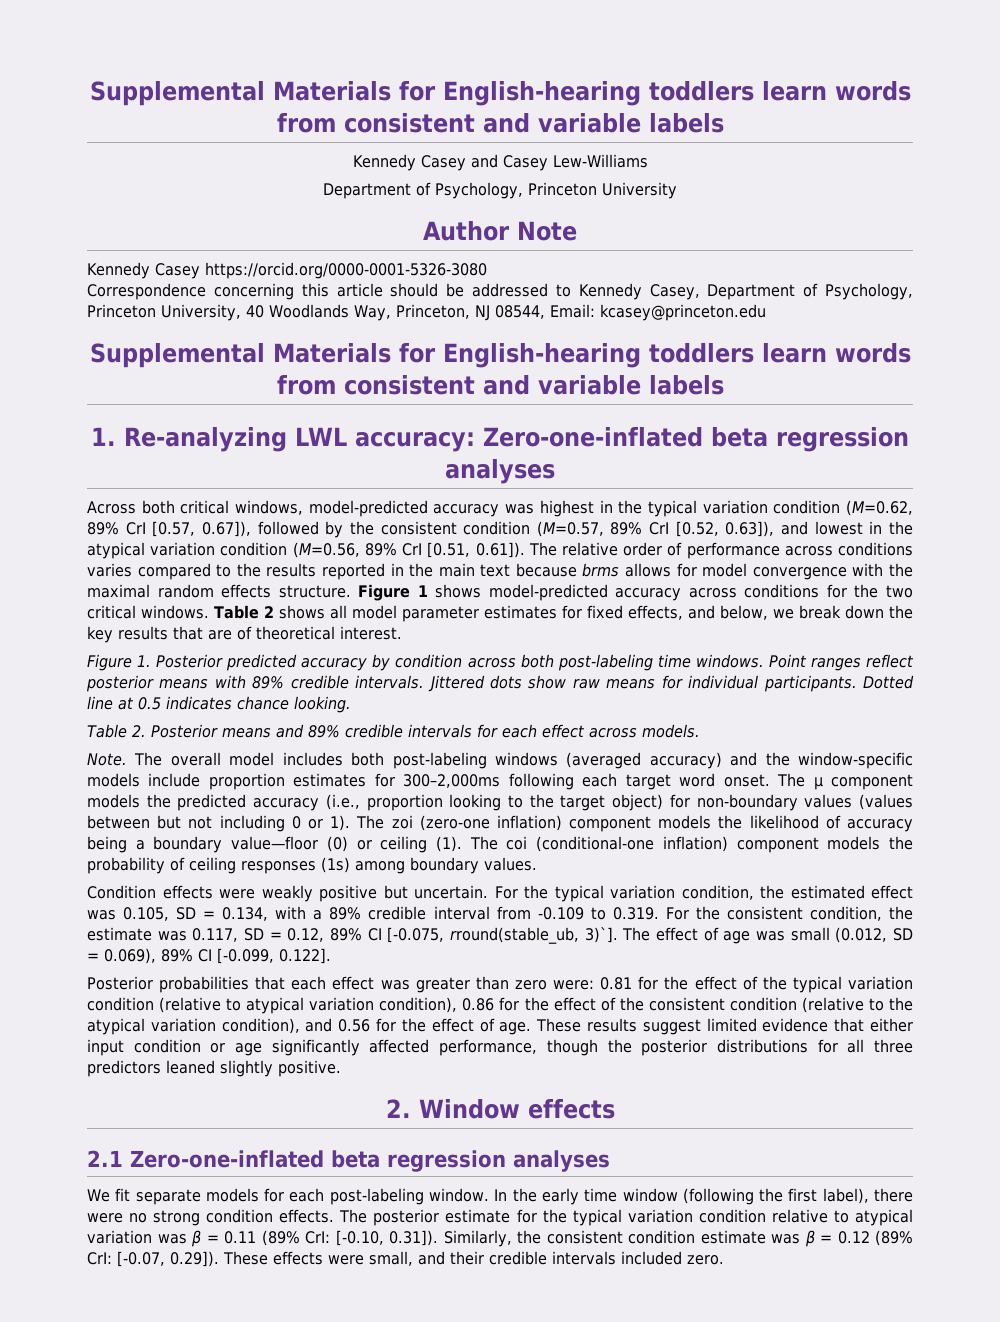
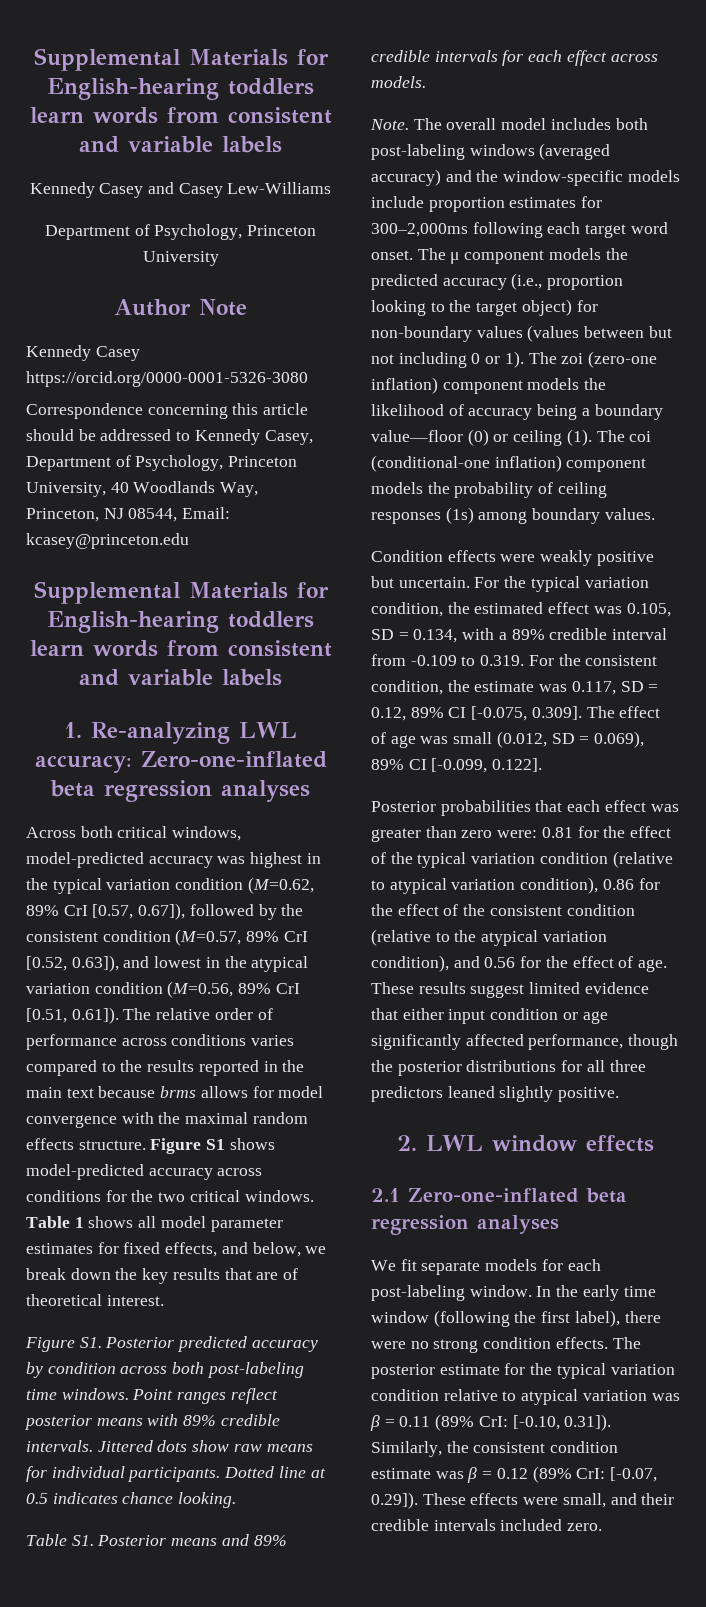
- Figure 1 shows model-predicted accuracy across conditions for the two critical windows.
+ Figure S1 shows model-predicted accuracy across conditions for the two critical windows.
- Table 2 shows all model parameter estimates for fixed effects, and below, we break down the key results that are of theoretical interest.
+ Table 1 shows all model parameter estimates for fixed effects, and below, we break down the key results that are of theoretical interest.
- Figure 1. Posterior predicted accuracy by condition across both post-labeling time windows.
+ Figure S1. Posterior predicted accuracy by condition across both post-labeling time windows.
- Table 2. Posterior means and 89% credible intervals for each effect across models.
+ Table S1. Posterior means and 89% credible intervals for each effect across models.
- For the typical variation condition, the estimated effect was 0.105, SD = 0.134, with a 89% credible interval from -0.109 to 0.319. For the consistent condition, the estimate was 0.117, SD = 0.12, 89% CI [-0.075, rround(stable_ub, 3)`]. The effect of age was small (0.012, SD = 0.069), 89% CI [-0.099, 0.122].
+ For the typical variation condition, the estimated effect was 0.105, SD = 0.134, with a 89% credible interval from -0.109 to 0.319. For the consistent condition, the estimate was 0.117, SD = 0.12, 89% CI [-0.075, 0.309]. The effect of age was small (0.012, SD = 0.069), 89% CI [-0.099, 0.122].
- 2. Window effects
+ 2. LWL window effects

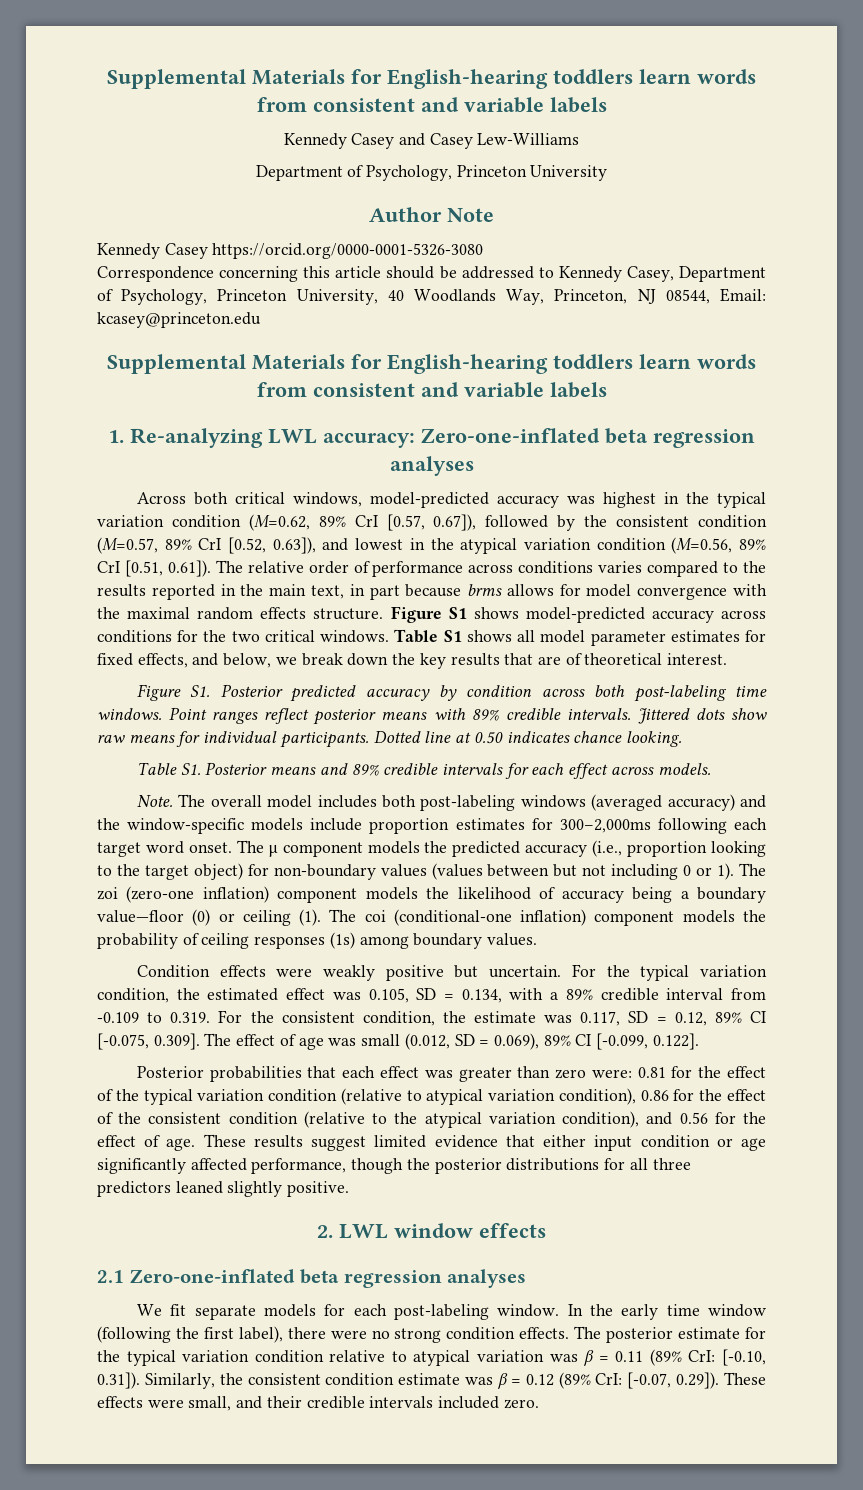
- Across both critical windows, model-predicted accuracy was highest in the typical variation condition (M=0.62, 89% CrI [0.57, 0.67]), followed by the consistent condition (M=0.57, 89% CrI [0.52, 0.63]), and lowest in the atypical variation condition (M=0.56, 89% CrI [0.51, 0.61]). The relative order of performance across conditions varies compared to the results reported in the main text because brms allows for model convergence with the maximal random effects structure.
+ Across both critical windows, model-predicted accuracy was highest in the typical variation condition (M=0.62, 89% CrI [0.57, 0.67]), followed by the consistent condition (M=0.57, 89% CrI [0.52, 0.63]), and lowest in the atypical variation condition (M=0.56, 89% CrI [0.51, 0.61]). The relative order of performance across conditions varies compared to the results reported in the main text, in part because brms allows for model convergence with the maximal random effects structure.
- Table 1 shows all model parameter estimates for fixed effects, and below, we break down the key results that are of theoretical interest.
+ Table S1 shows all model parameter estimates for fixed effects, and below, we break down the key results that are of theoretical interest.
- Dotted line at 0.5 indicates chance looking.
+ Dotted line at 0.50 indicates chance looking.

